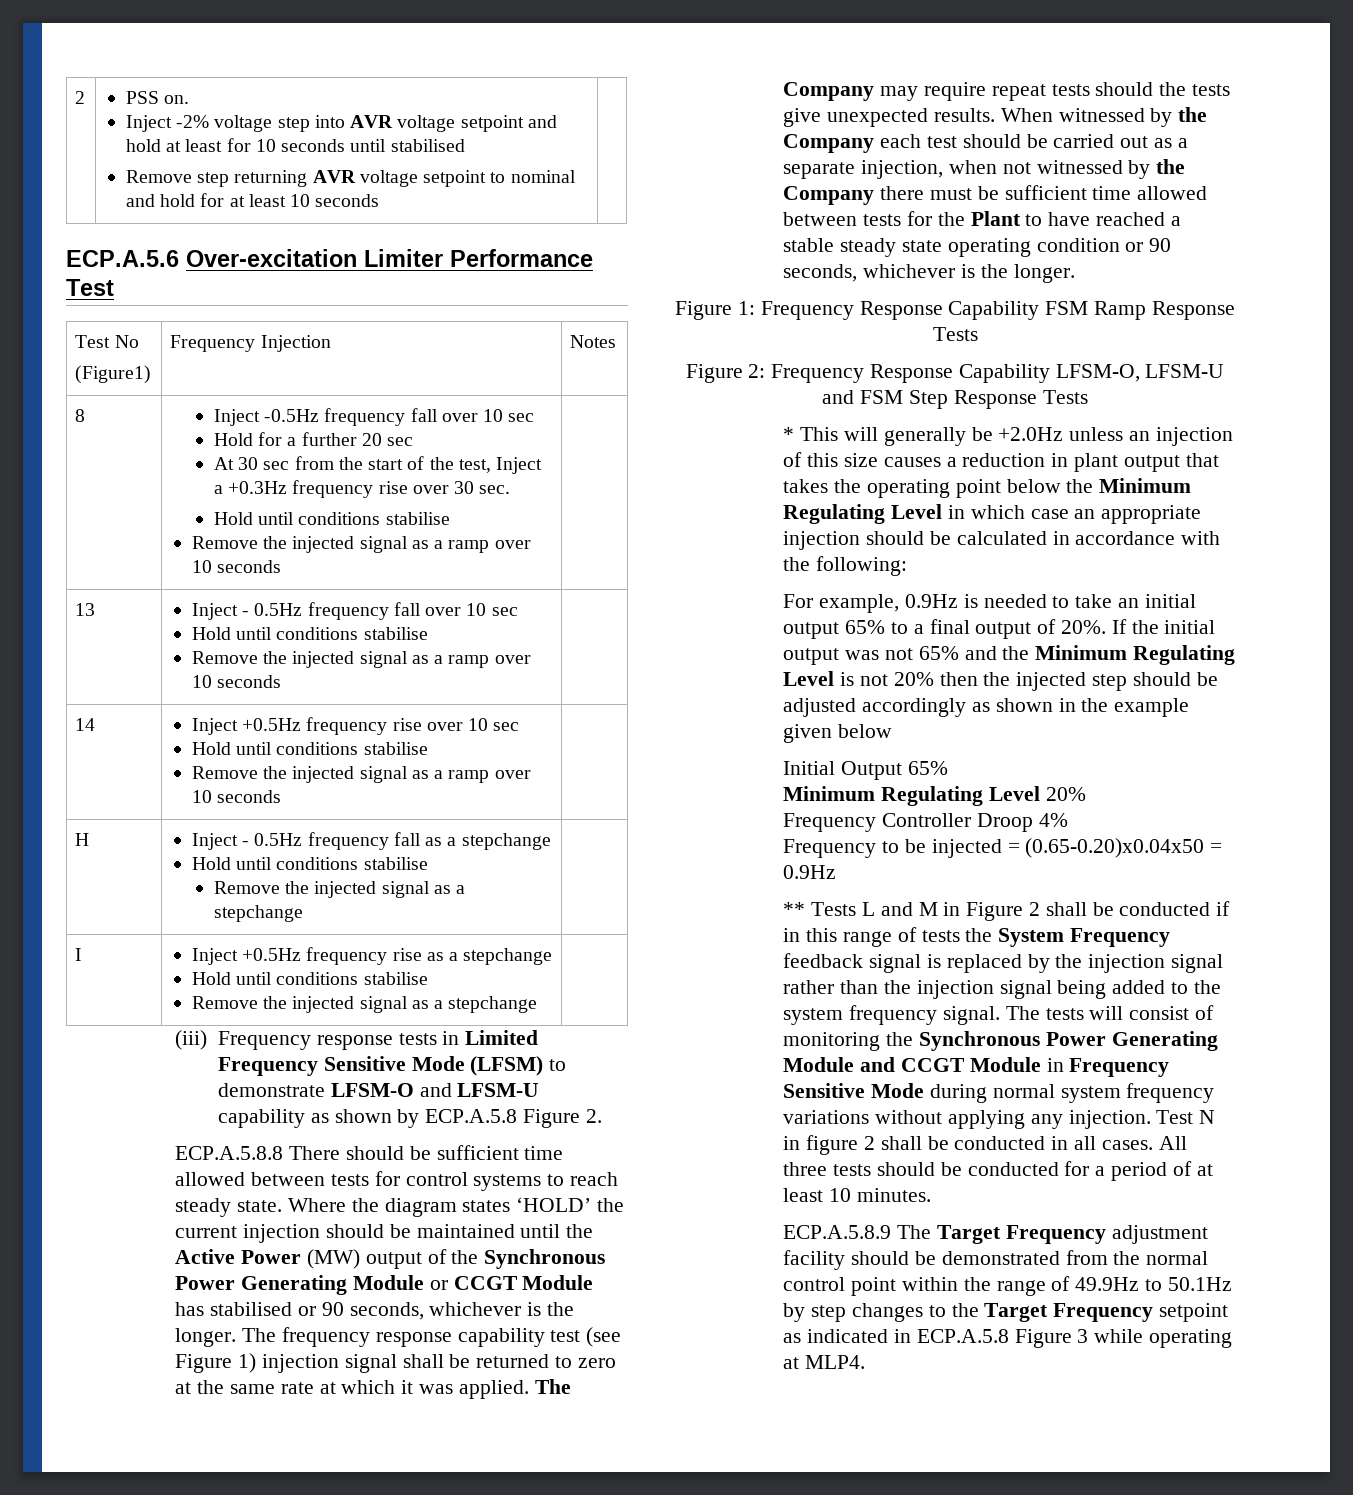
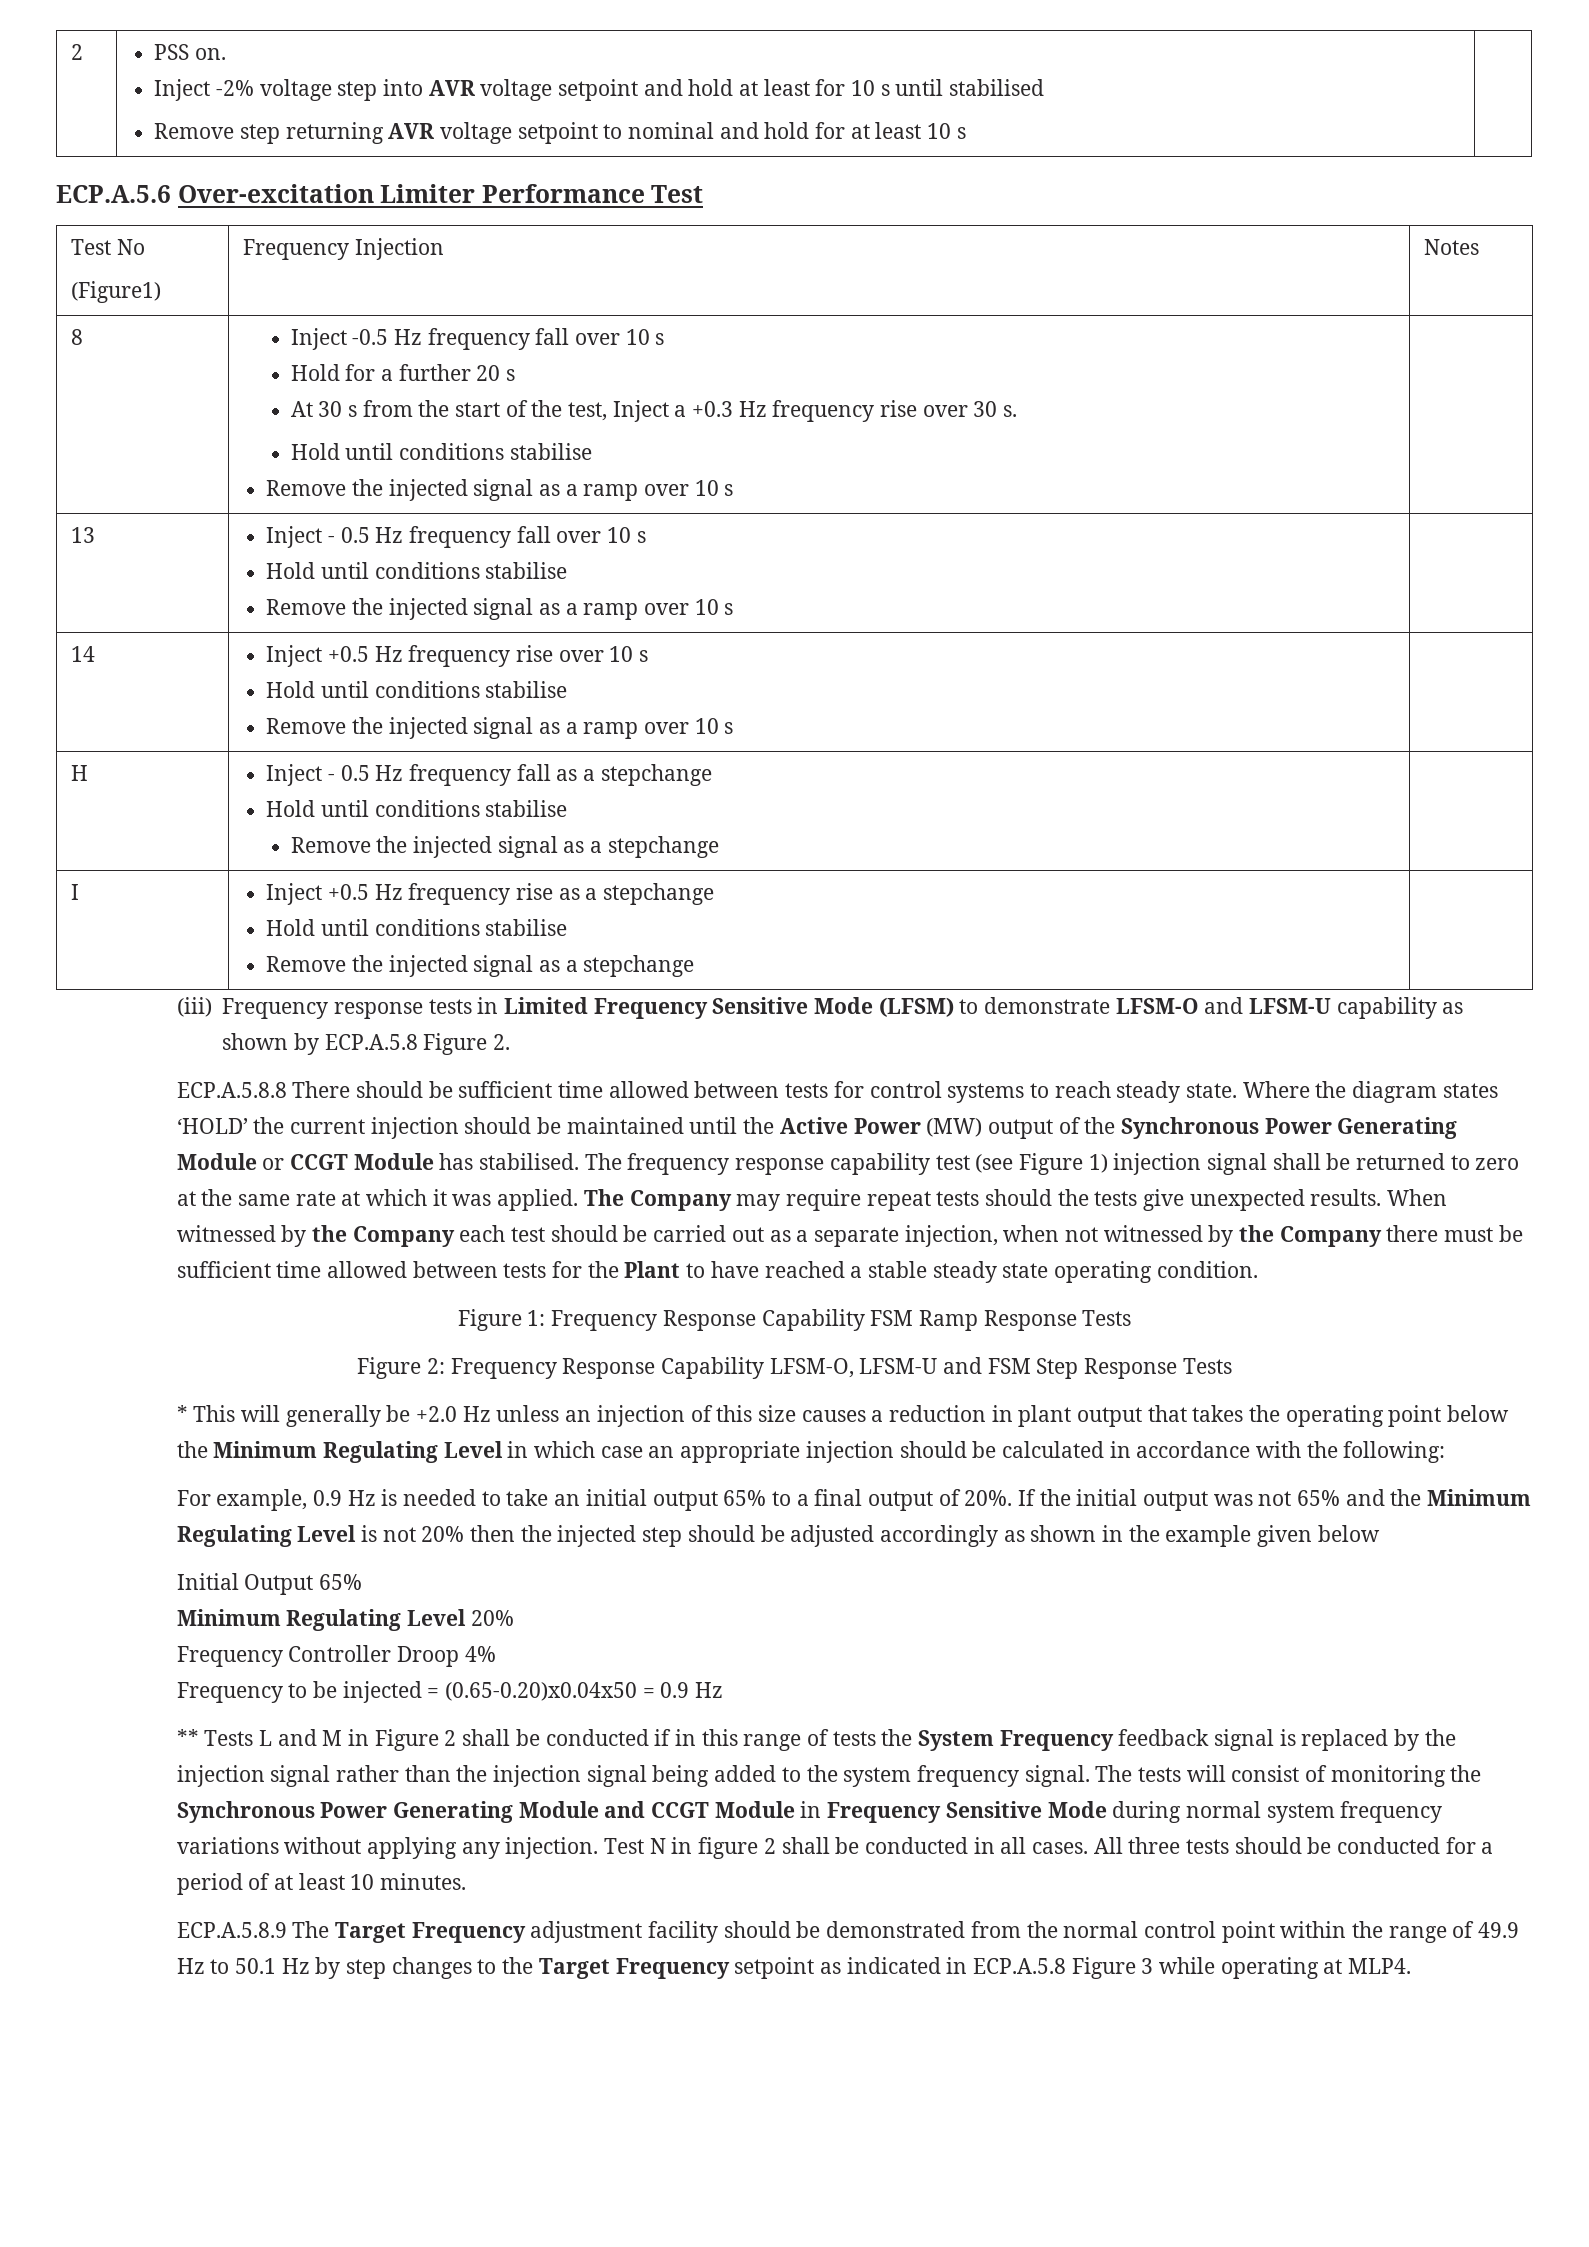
  2 | PSS on.
- Inject -2% voltage step into AVR voltage setpoint and hold at least for 10 seconds until stabilised
- Remove step returning AVR voltage setpoint to nominal and hold for at least 10 seconds |
+ Inject -2% voltage step into AVR voltage setpoint and hold at least for 10 s until stabilised
+ Remove step returning AVR voltage setpoint to nominal and hold for at least 10 s |
- Inject -0.5Hz frequency fall over 10 sec
+ Inject -0.5 Hz frequency fall over 10 s
- Hold for a further 20 sec
+ Hold for a further 20 s
- At 30 sec from the start of the test, Inject a +0.3Hz frequency rise over 30 sec.
+ At 30 s from the start of the test, Inject a +0.3 Hz frequency rise over 30 s.
  Hold until conditions stabilise
- Remove the injected signal as a ramp over 10 seconds
+ Remove the injected signal as a ramp over 10 s
- 13 | Inject - 0.5Hz frequency fall over 10 sec
+ 13 | Inject - 0.5 Hz frequency fall over 10 s
  Hold until conditions stabilise
- Remove the injected signal as a ramp over 10 seconds |
+ Remove the injected signal as a ramp over 10 s |
- 14 | Inject +0.5Hz frequency rise over 10 sec
+ 14 | Inject +0.5 Hz frequency rise over 10 s
  Hold until conditions stabilise
- Remove the injected signal as a ramp over 10 seconds |
+ Remove the injected signal as a ramp over 10 s |
- H | Inject - 0.5Hz frequency fall as a stepchange
+ H | Inject - 0.5 Hz frequency fall as a stepchange
- I | Inject +0.5Hz frequency rise as a stepchange
+ I | Inject +0.5 Hz frequency rise as a stepchange
- Where the diagram states ‘HOLD’ the current injection should be maintained until the Active Power (MW) output of the Synchronous Power Generating Module or CCGT Module has stabilised or 90 seconds, whichever is the longer.
+ Where the diagram states ‘HOLD’ the current injection should be maintained until the Active Power (MW) output of the Synchronous Power Generating Module or CCGT Module has stabilised.
- When witnessed by the Company each test should be carried out as a separate injection, when not witnessed by the Company there must be sufficient time allowed between tests for the Plant to have reached a stable steady state operating condition or 90 seconds, whichever is the longer.
+ When witnessed by the Company each test should be carried out as a separate injection, when not witnessed by the Company there must be sufficient time allowed between tests for the Plant to have reached a stable steady state operating condition.
- * This will generally be +2.0Hz unless an injection of this size causes a reduction in plant output that takes the operating point below the Minimum Regulating Level in which case an appropriate injection should be calculated in accordance with the following:
+ * This will generally be +2.0 Hz unless an injection of this size causes a reduction in plant output that takes the operating point below the Minimum Regulating Level in which case an appropriate injection should be calculated in accordance with the following:
- For example, 0.9Hz is needed to take an initial output 65% to a final output of 20%.
+ For example, 0.9 Hz is needed to take an initial output 65% to a final output of 20%.
- Frequency to be injected = (0.65-0.20)x0.04x50 = 0.9Hz
+ Frequency to be injected = (0.65-0.20)x0.04x50 = 0.9 Hz
- ECP.A.5.8.9 The Target Frequency adjustment facility should be demonstrated from the normal control point within the range of 49.9Hz to 50.1Hz by step changes to the Target Frequency setpoint as indicated in ECP.A.5.8 Figure 3 while operating at MLP4.
+ ECP.A.5.8.9 The Target Frequency adjustment facility should be demonstrated from the normal control point within the range of 49.9 Hz to 50.1 Hz by step changes to the Target Frequency setpoint as indicated in ECP.A.5.8 Figure 3 while operating at MLP4.

